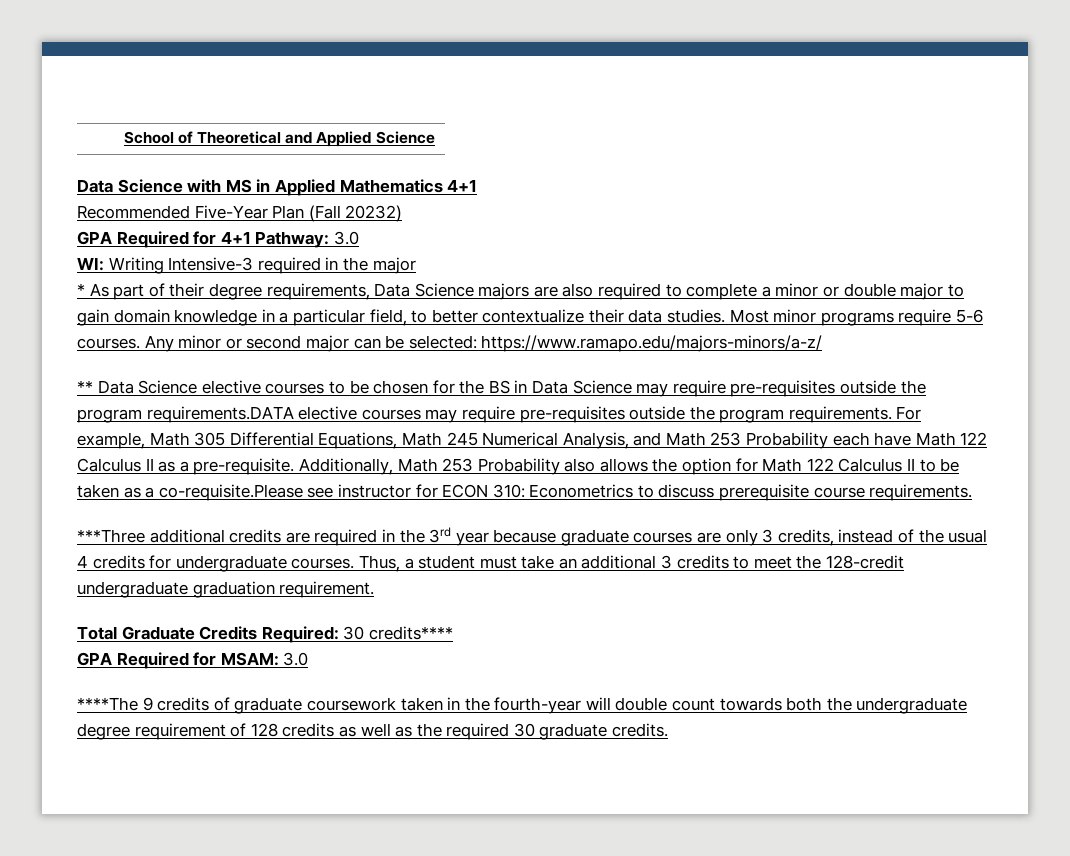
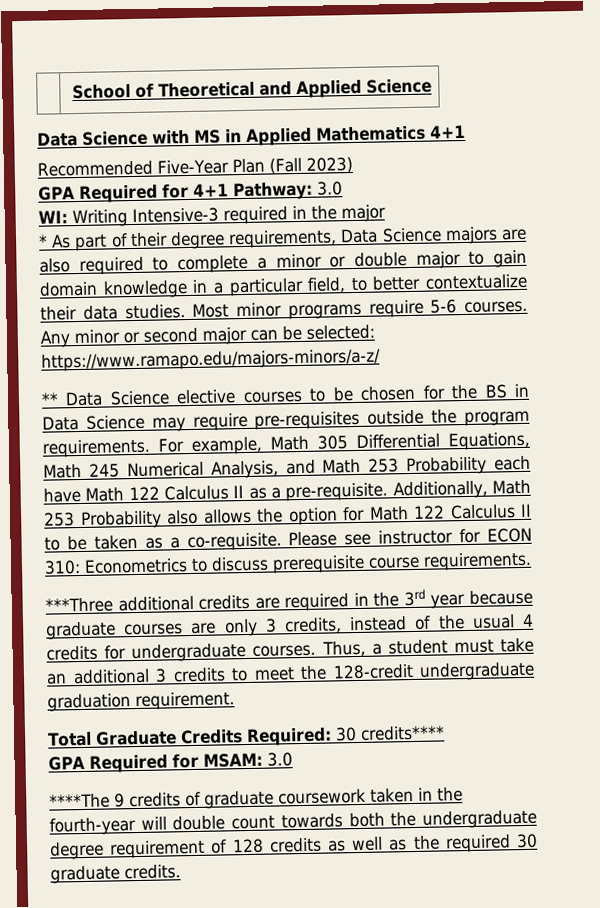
- Recommended Five-Year Plan (Fall 20232)
+ Recommended Five-Year Plan (Fall 2023)
- ** Data Science elective courses to be chosen for the BS in Data Science may require pre-requisites outside the program requirements.DATA elective courses may require pre-requisites outside the program requirements.
+ ** Data Science elective courses to be chosen for the BS in Data Science may require pre-requisites outside the program requirements.
- Additionally, Math 253 Probability also allows the option for Math 122 Calculus II to be taken as a co-requisite.Please see instructor for ECON 310: Econometrics to discuss prerequisite course requirements.
+ Additionally, Math 253 Probability also allows the option for Math 122 Calculus II to be taken as a co-requisite. Please see instructor for ECON 310: Econometrics to discuss prerequisite course requirements.

